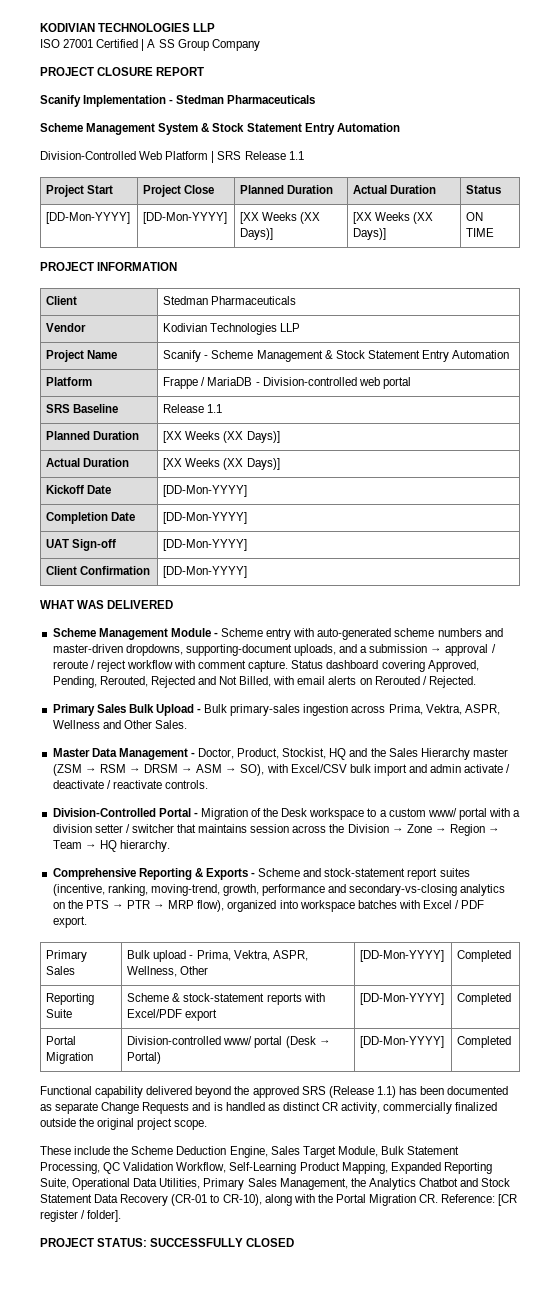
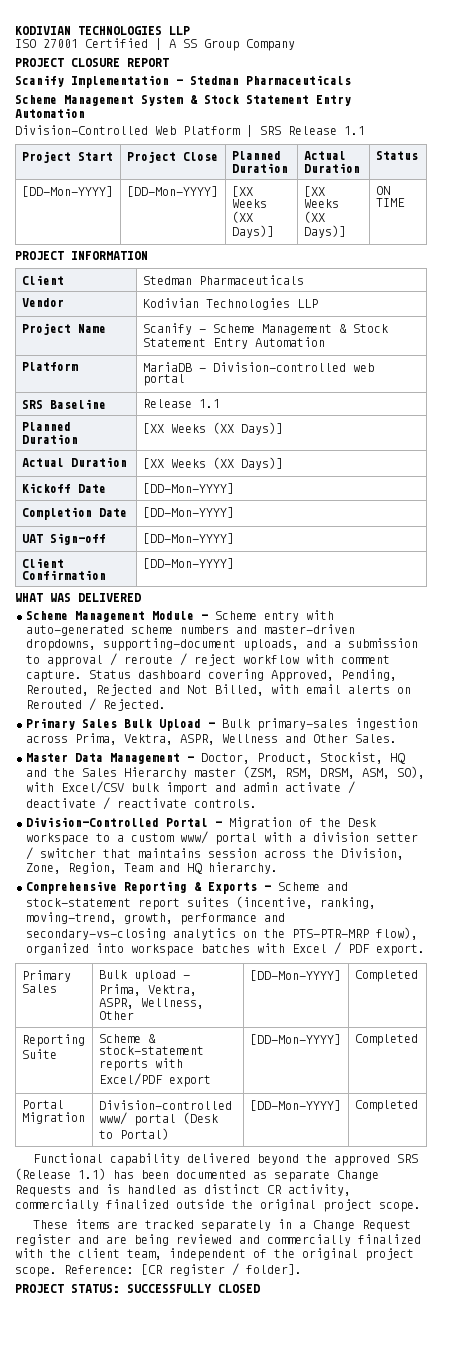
- Platform | Frappe / MariaDB - Division-controlled web portal
+ Platform | MariaDB - Division-controlled web portal
- Scheme Management Module - Scheme entry with auto-generated scheme numbers and master-driven dropdowns, supporting-document uploads, and a submission → approval / reroute / reject workflow with comment capture.
+ Scheme Management Module - Scheme entry with auto-generated scheme numbers and master-driven dropdowns, supporting-document uploads, and a submission to approval / reroute / reject workflow with comment capture.
- Master Data Management - Doctor, Product, Stockist, HQ and the Sales Hierarchy master (ZSM → RSM → DRSM → ASM → SO), with Excel/CSV bulk import and admin activate / deactivate / reactivate controls.
+ Master Data Management - Doctor, Product, Stockist, HQ and the Sales Hierarchy master (ZSM, RSM, DRSM, ASM, SO), with Excel/CSV bulk import and admin activate / deactivate / reactivate controls.
- Division-Controlled Portal - Migration of the Desk workspace to a custom www/ portal with a division setter / switcher that maintains session across the Division → Zone → Region → Team → HQ hierarchy.
+ Division-Controlled Portal - Migration of the Desk workspace to a custom www/ portal with a division setter / switcher that maintains session across the Division, Zone, Region, Team and HQ hierarchy.
- Comprehensive Reporting & Exports - Scheme and stock-statement report suites (incentive, ranking, moving-trend, growth, performance and secondary-vs-closing analytics on the PTS → PTR → MRP flow), organized into workspace batches with Excel / PDF export.
+ Comprehensive Reporting & Exports - Scheme and stock-statement report suites (incentive, ranking, moving-trend, growth, performance and secondary-vs-closing analytics on the PTS-PTR-MRP flow), organized into workspace batches with Excel / PDF export.
- Portal Migration | Division-controlled www/ portal (Desk → Portal) | [DD-Mon-YYYY] | Completed
+ Portal Migration | Division-controlled www/ portal (Desk to Portal) | [DD-Mon-YYYY] | Completed
- These include the Scheme Deduction Engine, Sales Target Module, Bulk Statement Processing, QC Validation Workflow, Self-Learning Product Mapping, Expanded Reporting Suite, Operational Data Utilities, Primary Sales Management, the Analytics Chatbot and Stock Statement Data Recovery (CR-01 to CR-10), along with the Portal Migration CR. Reference: [CR register / folder].
+ These items are tracked separately in a Change Request register and are being reviewed and commercially finalized with the client team, independent of the original project scope. Reference: [CR register / folder].

